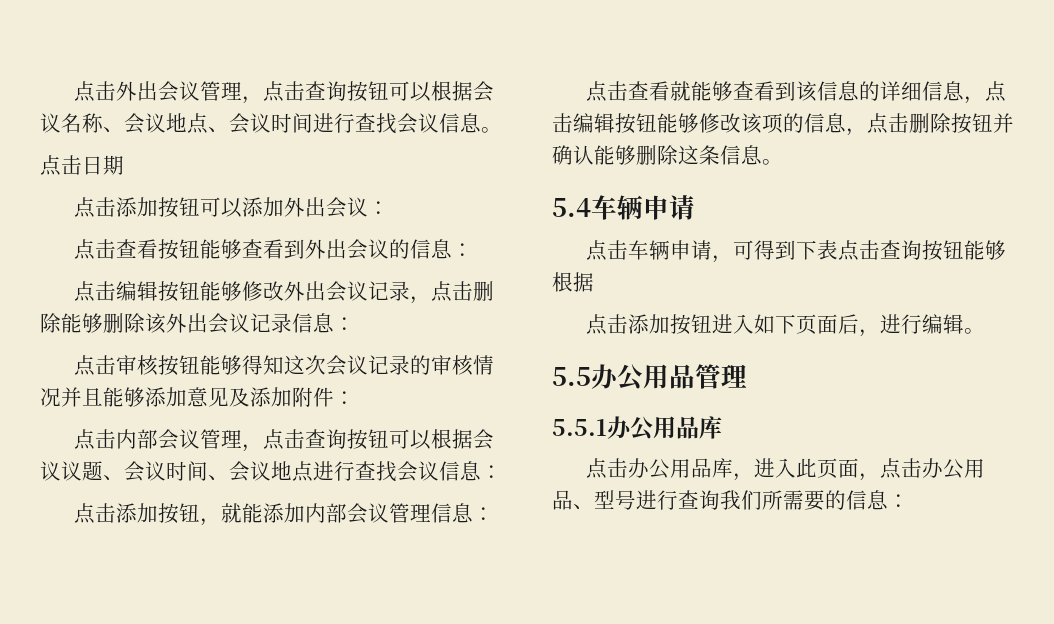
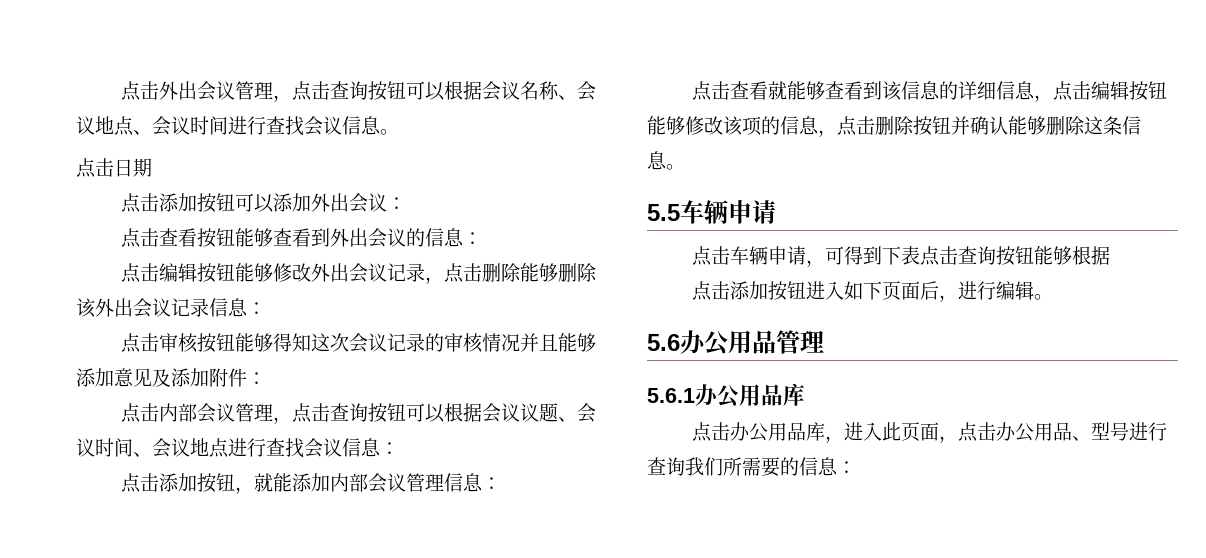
- 5.4车辆申请
+ 5.5车辆申请
- 5.5办公用品管理
+ 5.6办公用品管理
- 5.5.1办公用品库
+ 5.6.1办公用品库

